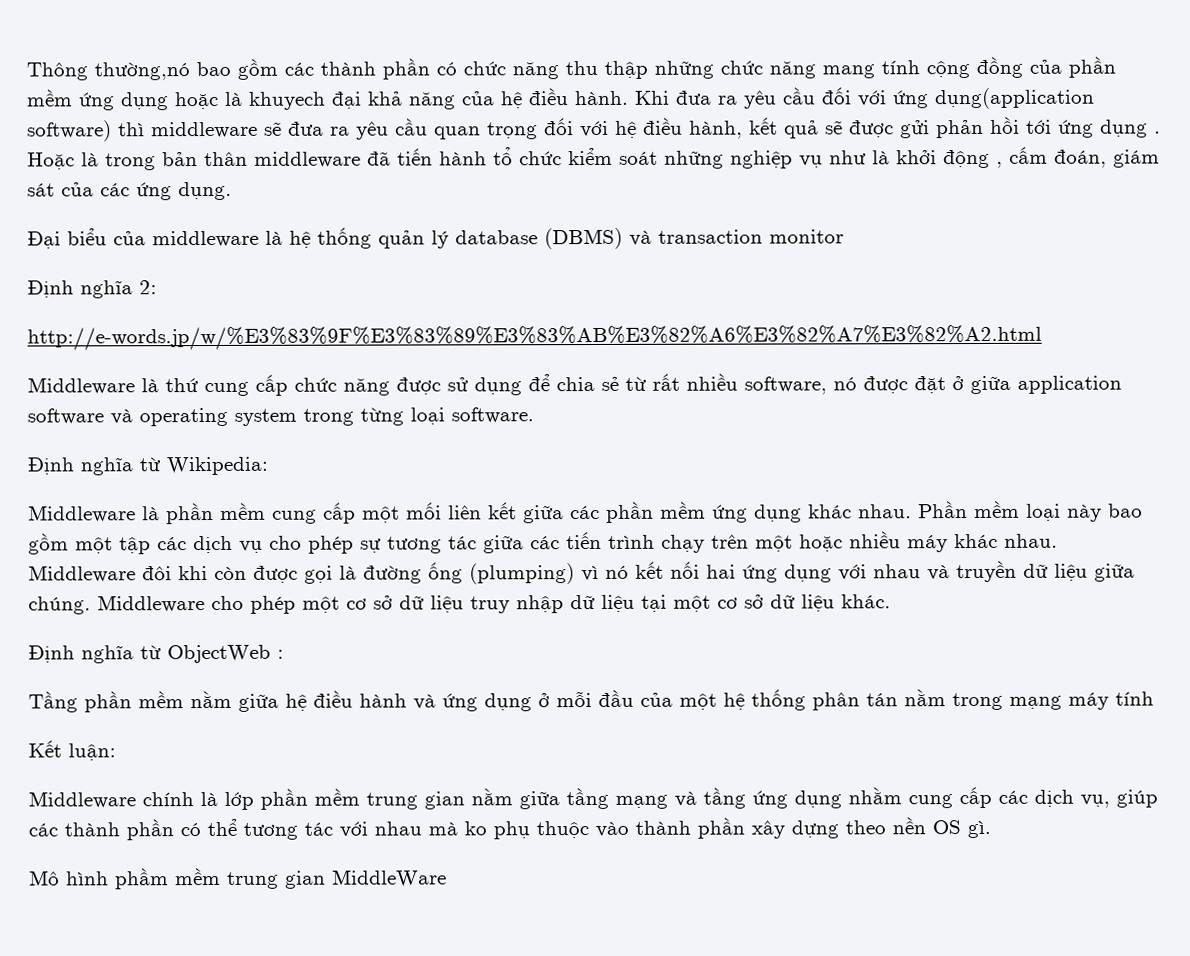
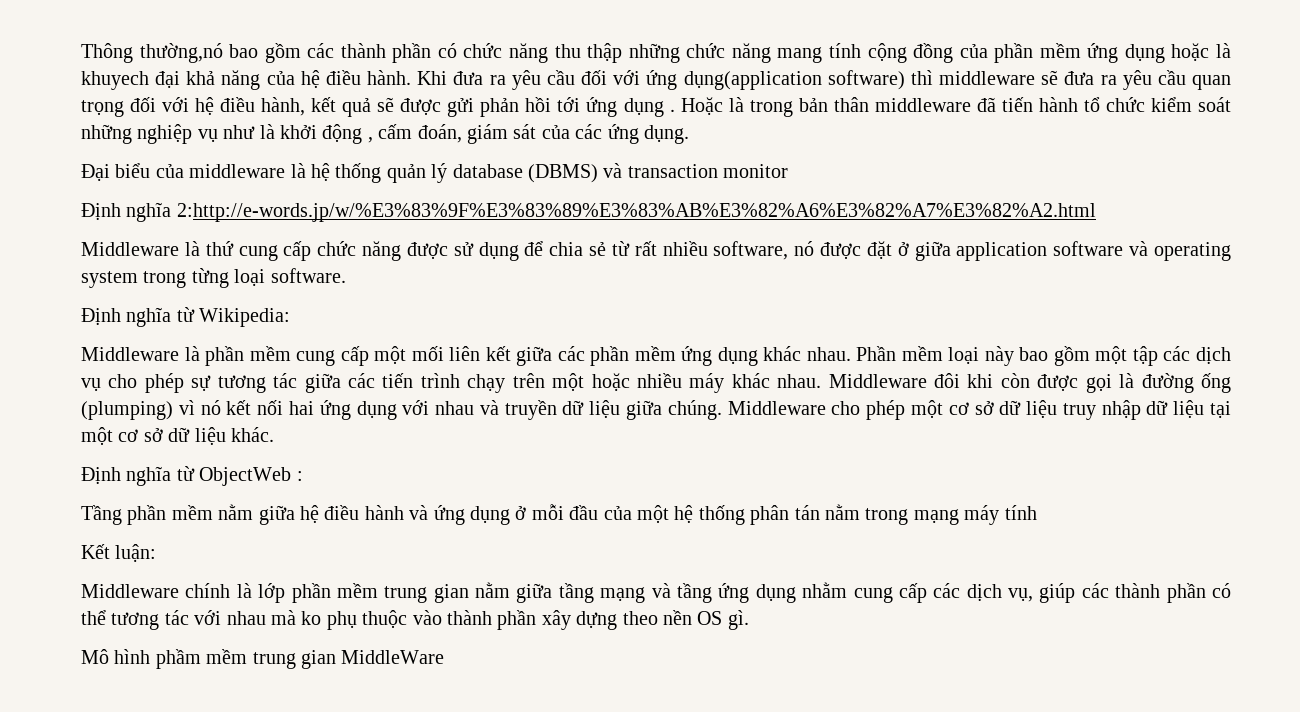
- Định nghĩa 2:
- http://e-words.jp/w/%E3%83%9F%E3%83%89%E3%83%AB%E3%82%A6%E3%82%A7%E3%82%A2.html
+ Định nghĩa 2:http://e-words.jp/w/%E3%83%9F%E3%83%89%E3%83%AB%E3%82%A6%E3%82%A7%E3%82%A2.html

